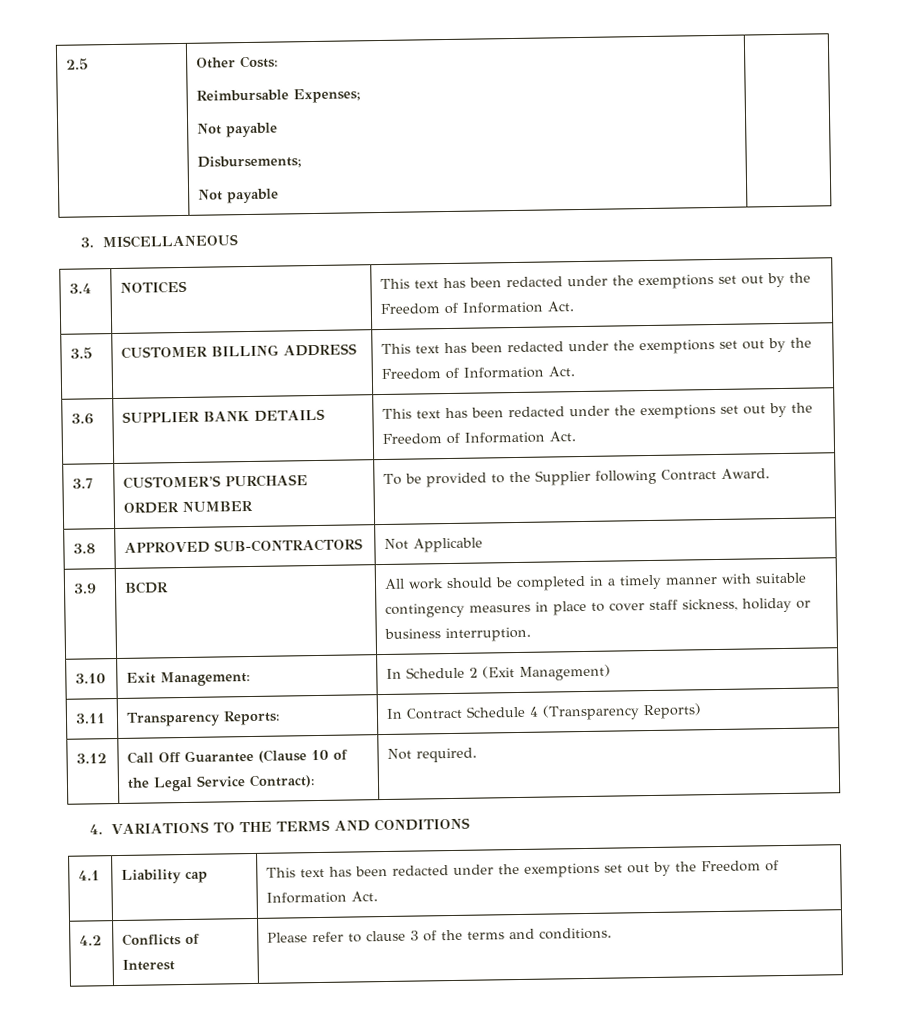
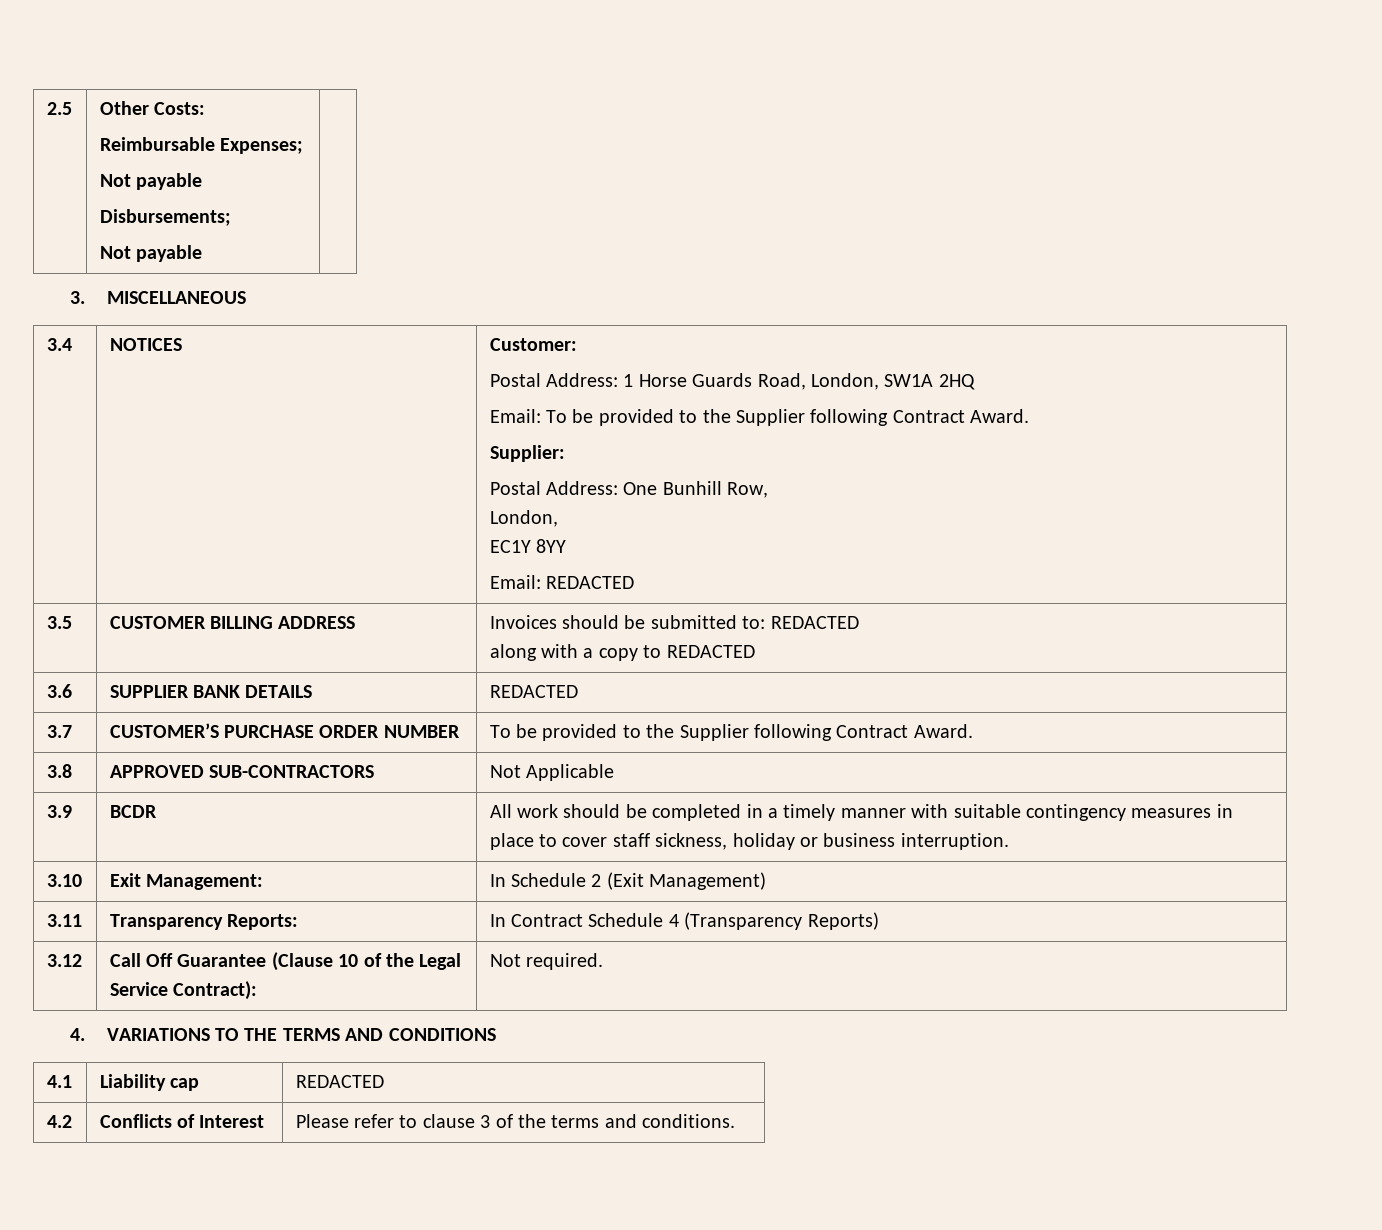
- 3.4 | NOTICES | This text has been redacted under the exemptions set out by the Freedom of Information Act.
- 3.5 | CUSTOMER BILLING ADDRESS | This text has been redacted under the exemptions set out by the Freedom of Information Act.
- 3.6 | SUPPLIER BANK DETAILS | This text has been redacted under the exemptions set out by the Freedom of Information Act.
+ 3.4 | NOTICES | Customer:
+ Postal Address: 1 Horse Guards Road, London, SW1A 2HQ
+ Email: To be provided to the Supplier following Contract Award.
+ Supplier:
+ Postal Address: One Bunhill Row,
+ London,
+ EC1Y 8YY
+ Email: REDACTED
+ 3.5 | CUSTOMER BILLING ADDRESS | Invoices should be submitted to: REDACTED
+ along with a copy to REDACTED
+ 3.6 | SUPPLIER BANK DETAILS | REDACTED
- 4.1 | Liability cap | This text has been redacted under the exemptions set out by the Freedom of Information Act.
+ 4.1 | Liability cap | REDACTED

